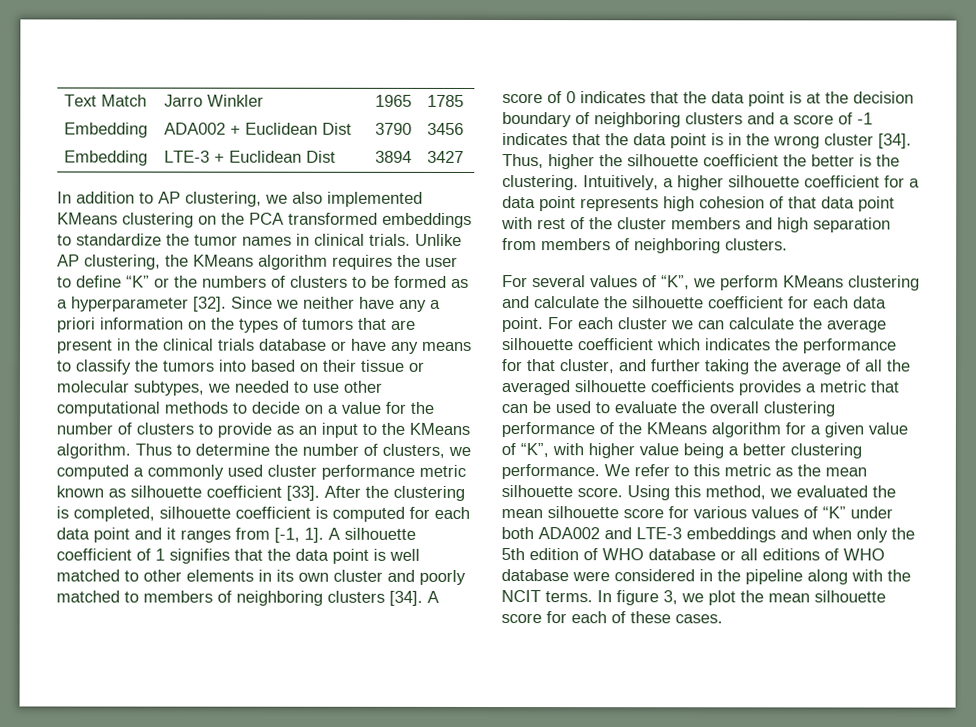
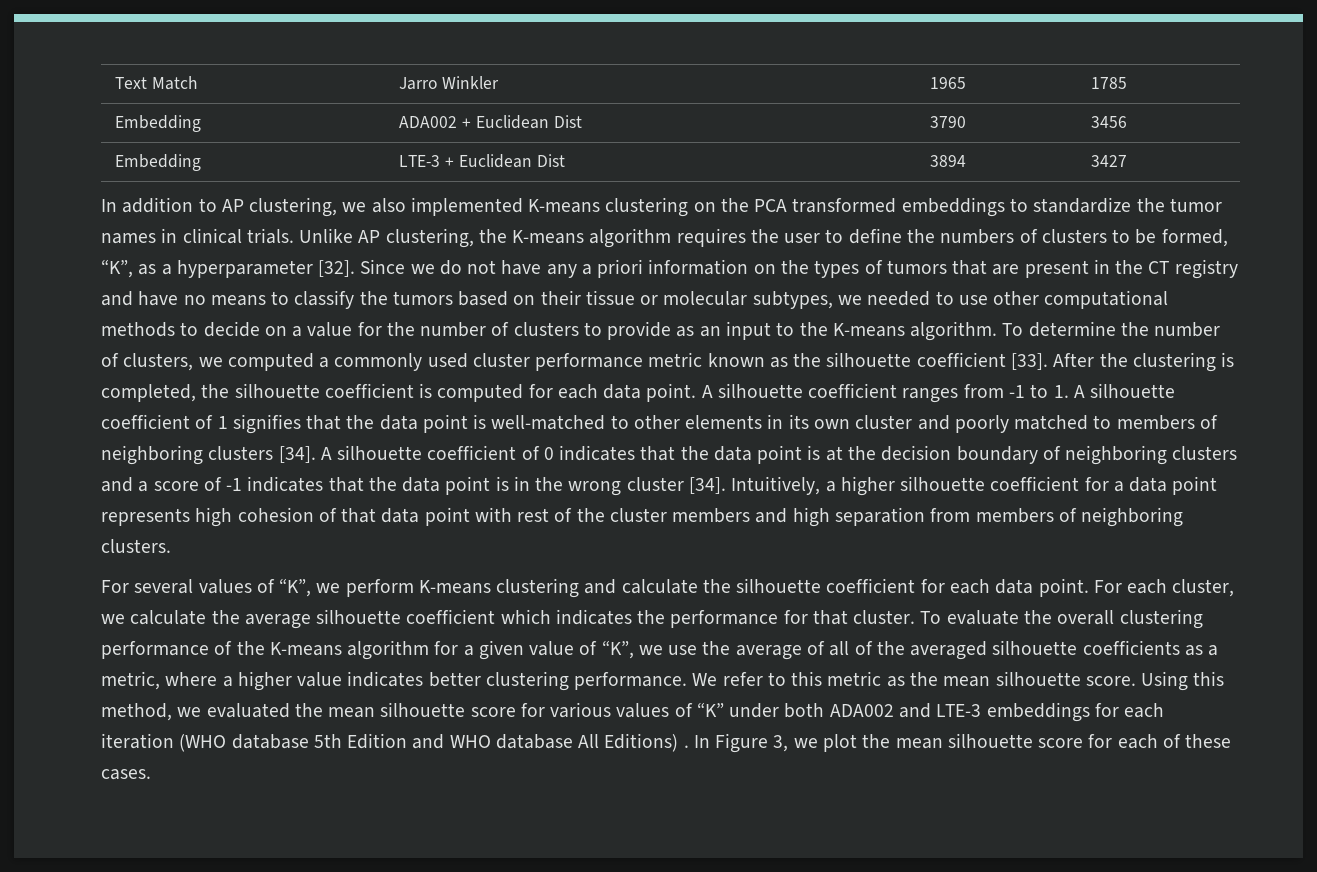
- In addition to AP clustering, we also implemented KMeans clustering on the PCA transformed embeddings to standardize the tumor names in clinical trials.
+ In addition to AP clustering, we also implemented K-means clustering on the PCA transformed embeddings to standardize the tumor names in clinical trials.
- Unlike AP clustering, the KMeans algorithm requires the user to define “K” or the numbers of clusters to be formed as a hyperparameter [32].
+ Unlike AP clustering, the K-means algorithm requires the user to define the numbers of clusters to be formed, “K”, as a hyperparameter [32].
- Since we neither have any a priori information on the types of tumors that are present in the clinical trials database or have any means to classify the tumors into based on their tissue or molecular subtypes, we needed to use other computational methods to decide on a value for the number of clusters to provide as an input to the KMeans algorithm. Thus to determine the number of clusters, we computed a commonly used cluster performance metric known as silhouette coefficient [33].
+ Since we do not have any a priori information on the types of tumors that are present in the CT registry and have no means to classify the tumors based on their tissue or molecular subtypes, we needed to use other computational methods to decide on a value for the number of clusters to provide as an input to the K-means algorithm. To determine the number of clusters, we computed a commonly used cluster performance metric known as the silhouette coefficient [33].
- After the clustering is completed, silhouette coefficient is computed for each data point and it ranges from [-1, 1]. A silhouette coefficient of 1 signifies that the data point is well matched to other elements in its own cluster and poorly matched to members of neighboring clusters [34].
+ After the clustering is completed, the silhouette coefficient is computed for each data point. A silhouette coefficient ranges from -1 to 1. A silhouette coefficient of 1 signifies that the data point is well-matched to other elements in its own cluster and poorly matched to members of neighboring clusters [34].
- A score of 0 indicates that the data point is at the decision boundary of neighboring clusters and a score of -1 indicates that the data point is in the wrong cluster [34].
+ A silhouette coefficient of 0 indicates that the data point is at the decision boundary of neighboring clusters and a score of -1 indicates that the data point is in the wrong cluster [34].
- Thus, higher the silhouette coefficient the better is the clustering.
- For several values of “K”, we perform KMeans clustering and calculate the silhouette coefficient for each data point.
+ For several values of “K”, we perform K-means clustering and calculate the silhouette coefficient for each data point.
- For each cluster we can calculate the average silhouette coefficient which indicates the performance for that cluster, and further taking the average of all the averaged silhouette coefficients provides a metric that can be used to evaluate the overall clustering performance of the KMeans algorithm for a given value of “K”, with higher value being a better clustering performance.
+ For each cluster, we calculate the average silhouette coefficient which indicates the performance for that cluster. To evaluate the overall clustering performance of the K-means algorithm for a given value of “K”, we use the average of all of the averaged silhouette coefficients as a metric, where a higher value indicates better clustering performance.
- Using this method, we evaluated the mean silhouette score for various values of “K” under both ADA002 and LTE-3 embeddings and when only the 5th edition of WHO database or all editions of WHO database were considered in the pipeline along with the NCIT terms. In figure 3, we plot the mean silhouette score for each of these cases.
+ Using this method, we evaluated the mean silhouette score for various values of “K” under both ADA002 and LTE-3 embeddings for each iteration (WHO database 5th Edition and WHO database All Editions) . In Figure 3, we plot the mean silhouette score for each of these cases.

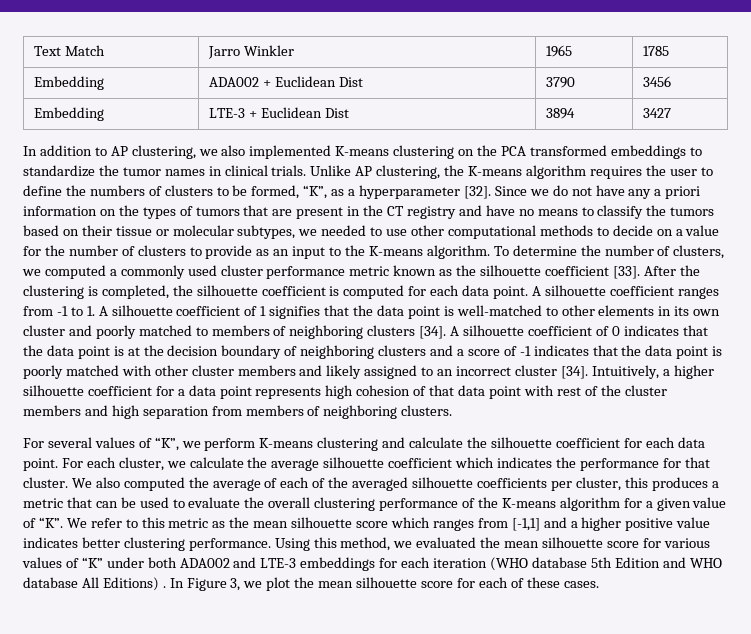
- A silhouette coefficient of 0 indicates that the data point is at the decision boundary of neighboring clusters and a score of -1 indicates that the data point is in the wrong cluster [34].
+ A silhouette coefficient of 0 indicates that the data point is at the decision boundary of neighboring clusters and a score of -1 indicates that the data point is poorly matched with other cluster members and likely assigned to an incorrect cluster [34].
- To evaluate the overall clustering performance of the K-means algorithm for a given value of “K”, we use the average of all of the averaged silhouette coefficients as a metric, where a higher value indicates better clustering performance. We refer to this metric as the mean silhouette score.
+ We also computed the average of each of the averaged silhouette coefficients per cluster, this produces a metric that can be used to evaluate the overall clustering performance of the K-means algorithm for a given value of “K”. We refer to this metric as the mean silhouette score which ranges from [-1,1] and a higher positive value indicates better clustering performance.

